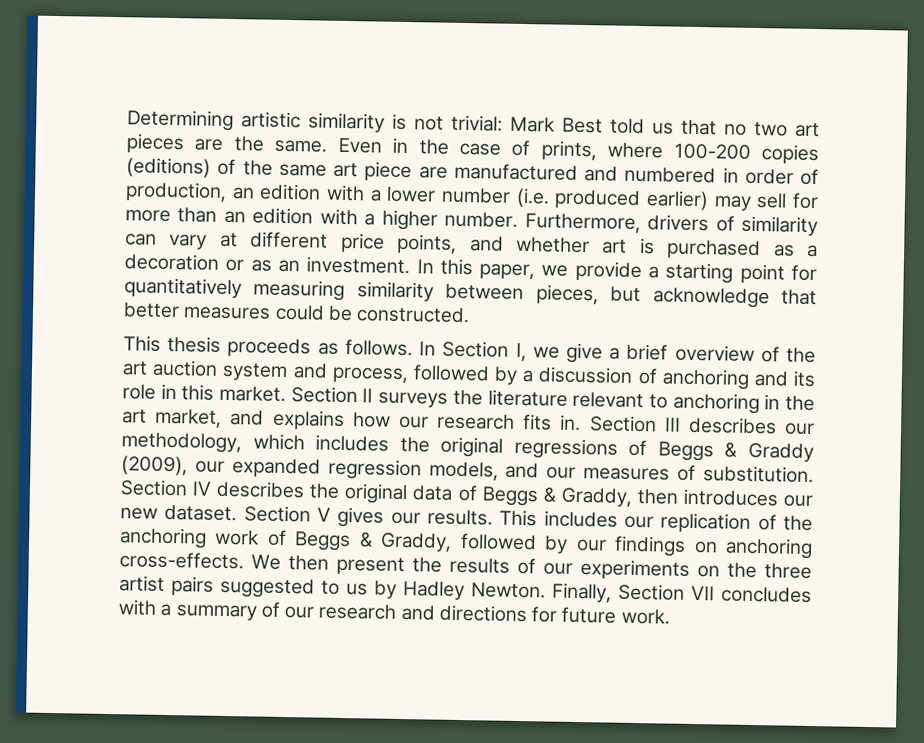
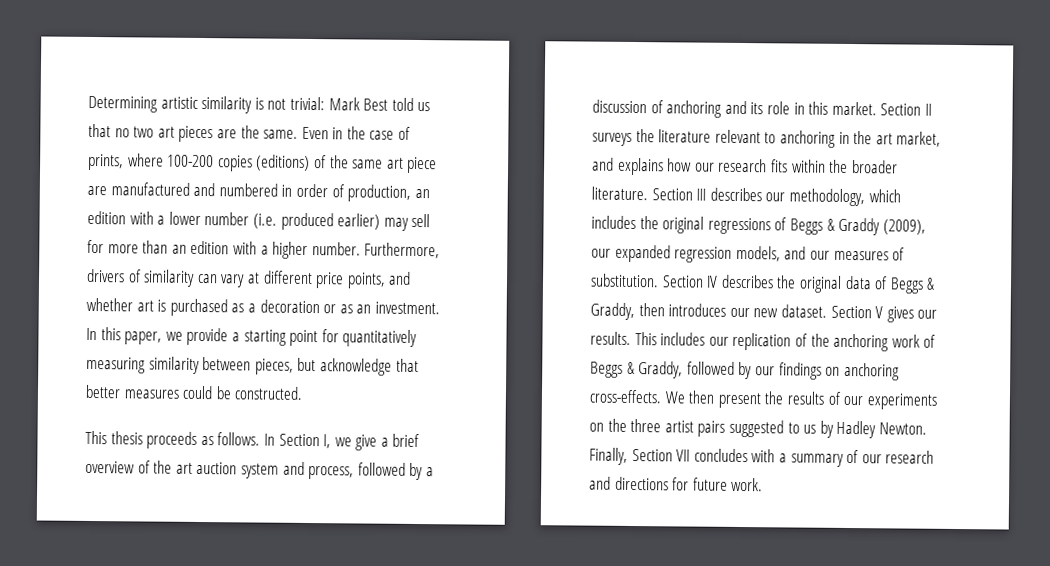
- Section II surveys the literature relevant to anchoring in the art market, and explains how our research fits in.
+ Section II surveys the literature relevant to anchoring in the art market, and explains how our research fits within the broader literature.

